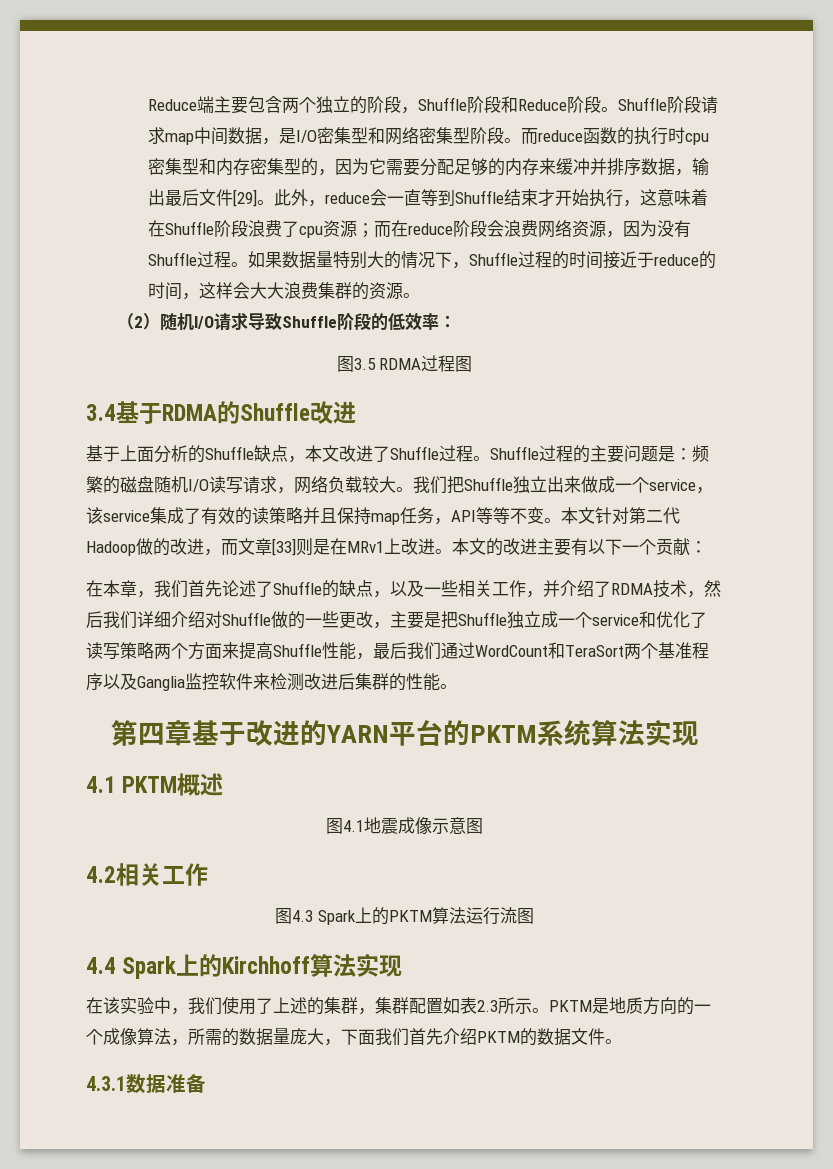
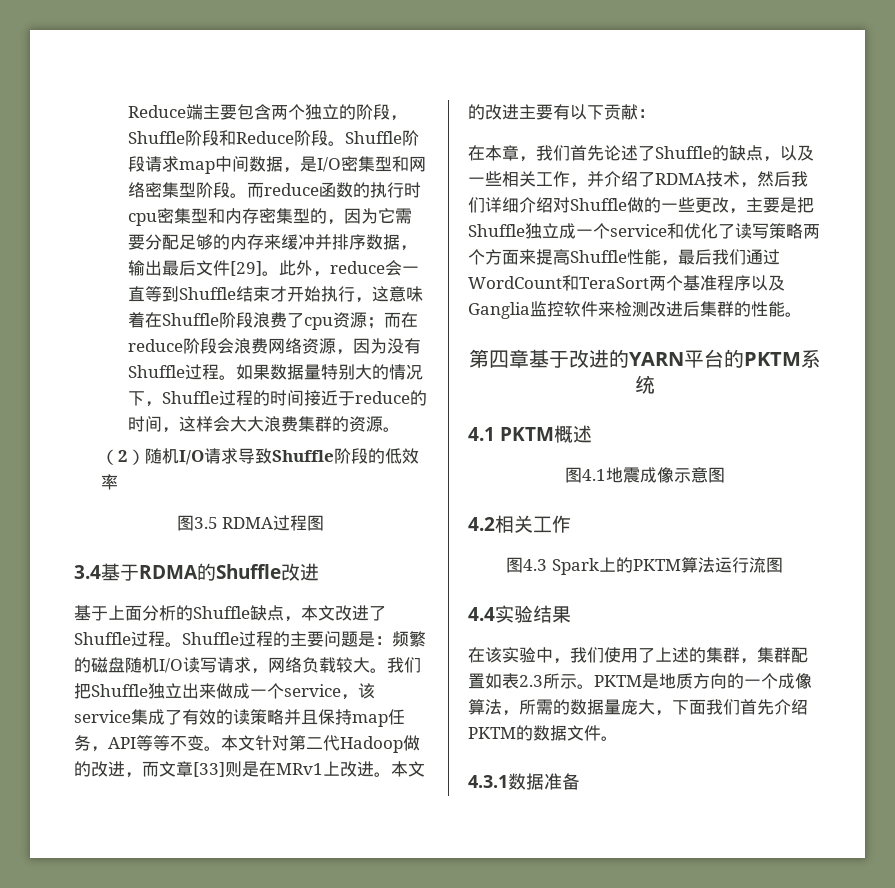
- （2）随机I/O请求导致Shuffle阶段的低效率：
+ （2）随机I/O请求导致Shuffle阶段的低效率
- 本文的改进主要有以下一个贡献：
+ 本文的改进主要有以下贡献：
- 第四章基于改进的YARN平台的PKTM系统算法实现
+ 第四章基于改进的YARN平台的PKTM系统
- 4.4 Spark上的Kirchhoff算法实现
+ 4.4实验结果

